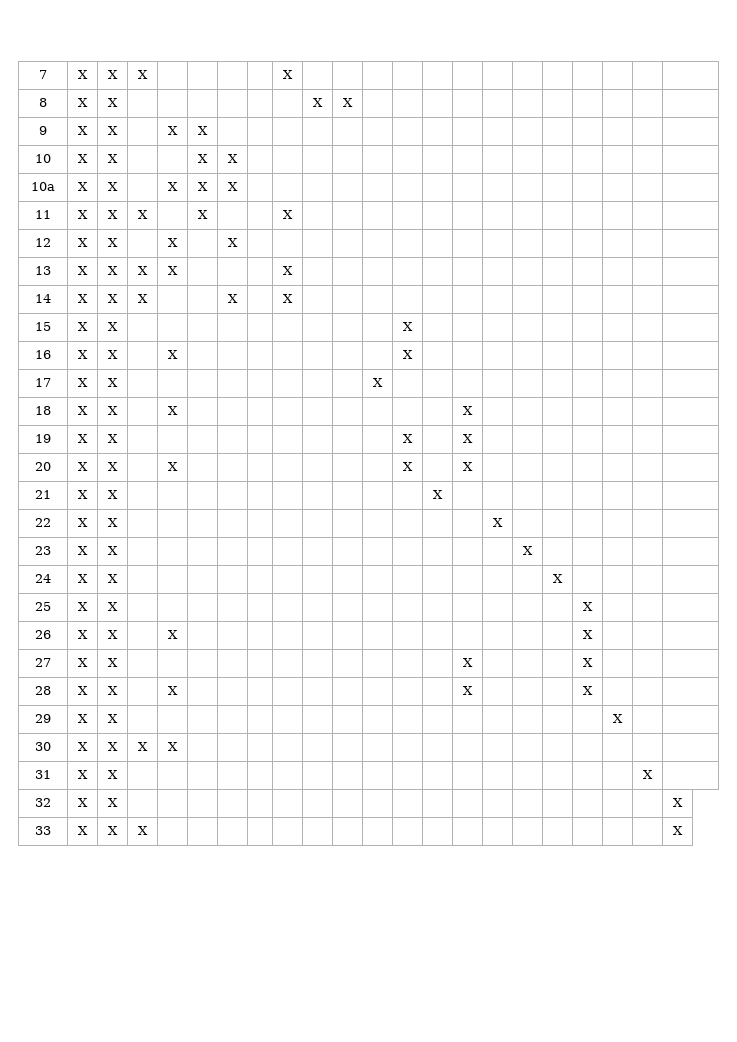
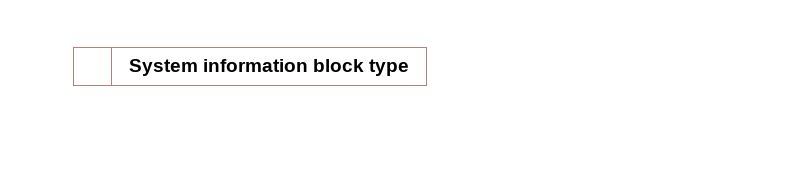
- 7 | X | X | X | | | | | X | | | | | | | | | | | | |
- 8 | X | X | | | | | | | X | X | | | | | | | | | | |
- 9 | X | X | | X | X | | | | | | | | | | | | | | | |
- 10 | X | X | | | X | X | | | | | | | | | | | | | | |
- 10a | X | X | | X | X | X | | | | | | | | | | | | | | |
- 11 | X | X | X | | X | | | X | | | | | | | | | | | | |
- 12 | X | X | | X | | X | | | | | | | | | | | | | | |
- 13 | X | X | X | X | | | | X | | | | | | | | | | | | |
- 14 | X | X | X | | | X | | X | | | | | | | | | | | | |
- 15 | X | X | | | | | | | | | | X | | | | | | | | |
- 16 | X | X | | X | | | | | | | | X | | | | | | | | |
- 17 | X | X | | | | | | | | | X | | | | | | | | | |
- 18 | X | X | | X | | | | | | | | | | X | | | | | | |
- 19 | X | X | | | | | | | | | | X | | X | | | | | | |
- 20 | X | X | | X | | | | | | | | X | | X | | | | | | |
- 21 | X | X | | | | | | | | | | | X | | | | | | | |
- 22 | X | X | | | | | | | | | | | | | X | | | | | |
- 23 | X | X | | | | | | | | | | | | | | X | | | | |
- 24 | X | X | | | | | | | | | | | | | | | X | | | |
- 25 | X | X | | | | | | | | | | | | | | | | X | | |
- 26 | X | X | | X | | | | | | | | | | | | | | X | | |
- 27 | X | X | | | | | | | | | | | | X | | | | X | | |
- 28 | X | X | | X | | | | | | | | | | X | | | | X | | |
- 29 | X | X | | | | | | | | | | | | | | | | | X | |
- 30 | X | X | X | X | | | | | | | | | | | | | | | | |
- 31 | X | X | | | | | | | | | | | | | | | | | | X |
- 32 | X | X | | | | | | | | | | | | | | | | | | | X
- 33 | X | X | X | | | | | | | | | | | | | | | | | | X
+ | System information block type

